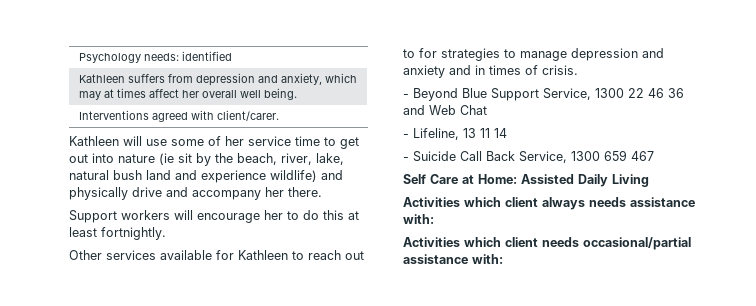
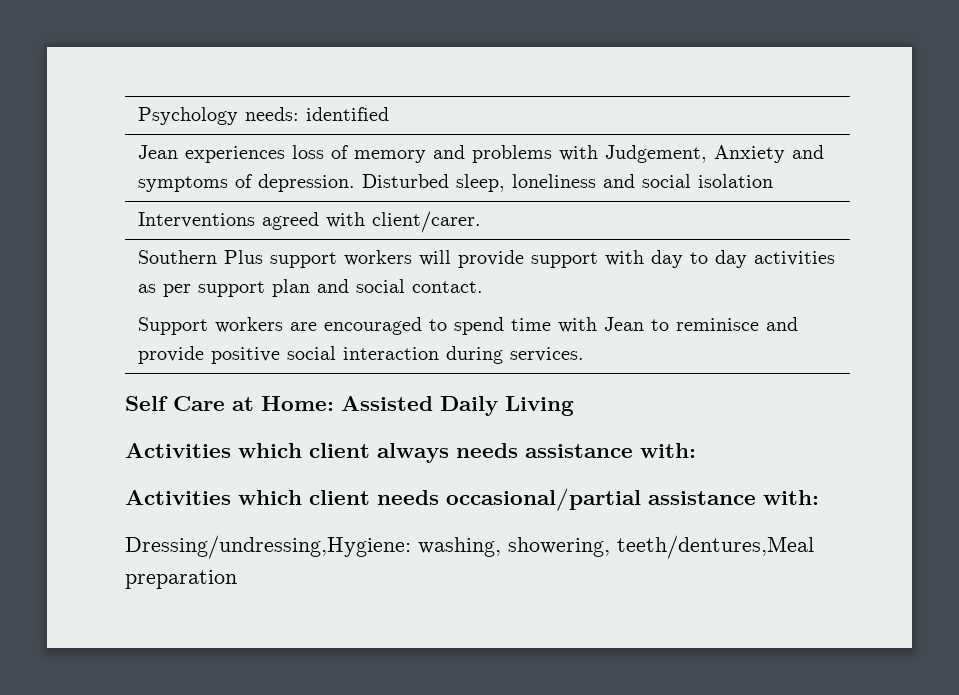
- Kathleen suffers from depression and anxiety, which may at times affect her overall well being.
+ Jean experiences loss of memory and problems with Judgement, Anxiety and symptoms of depression. Disturbed sleep, loneliness and social isolation
  Interventions agreed with client/carer.
- Kathleen will use some of her service time to get out into nature (ie sit by the beach, river, lake, natural bush land and experience wildlife) and physically drive and accompany her there.
- Support workers will encourage her to do this at least fortnightly.
- Other services available for Kathleen to reach out to for strategies to manage depression and anxiety and in times of crisis.
- - Beyond Blue Support Service, 1300 22 46 36 and Web Chat
- - Lifeline, 13 11 14
- - Suicide Call Back Service, 1300 659 467
+ Southern Plus support workers will provide support with day to day activities as per support plan and social contact.
+ Support workers are encouraged to spend time with Jean to reminisce and provide positive social interaction during services.
+ Dressing/undressing,Hygiene: washing, showering, teeth/dentures,Meal preparation

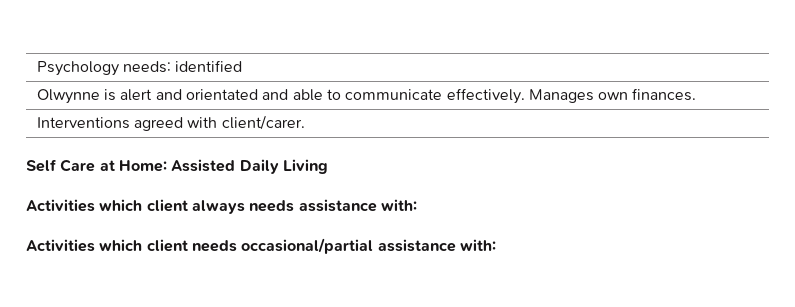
- Jean experiences loss of memory and problems with Judgement, Anxiety and symptoms of depression. Disturbed sleep, loneliness and social isolation
+ Olwynne is alert and orientated and able to communicate effectively. Manages own finances.
  Interventions agreed with client/carer.
- Southern Plus support workers will provide support with day to day activities as per support plan and social contact.
- Support workers are encouraged to spend time with Jean to reminisce and provide positive social interaction during services.
- Dressing/undressing,Hygiene: washing, showering, teeth/dentures,Meal preparation

